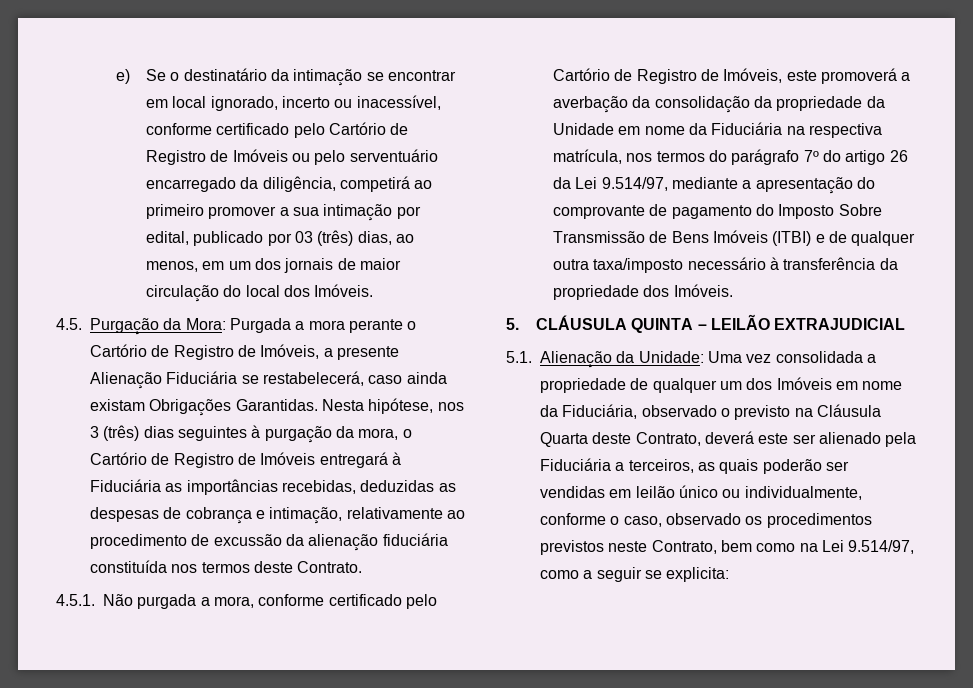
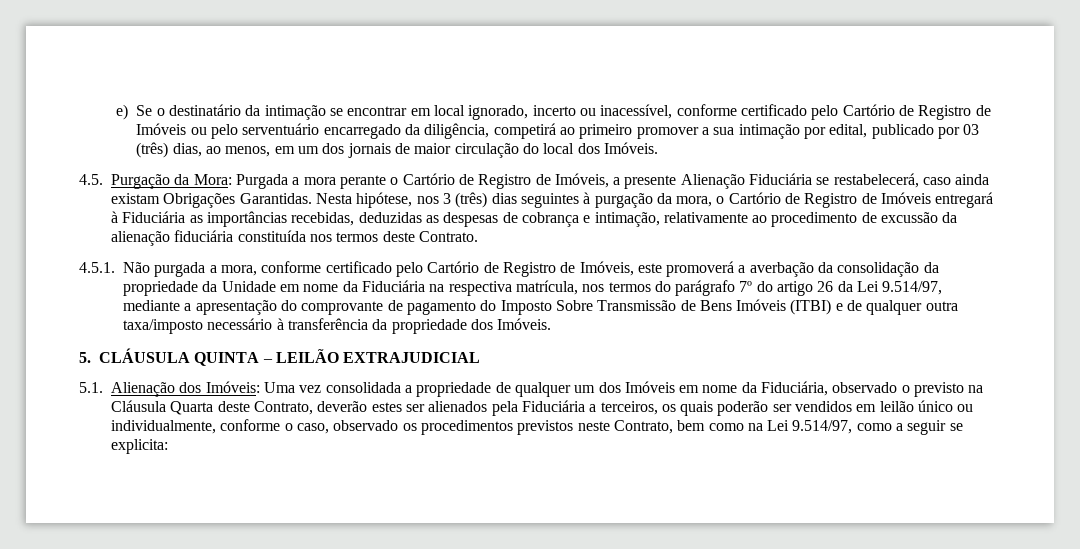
- 5.1. Alienação da Unidade: Uma vez consolidada a propriedade de qualquer um dos Imóveis em nome da Fiduciária, observado o previsto na Cláusula Quarta deste Contrato, deverá este ser alienado pela Fiduciária a terceiros, as quais poderão ser vendidas em leilão único ou individualmente, conforme o caso, observado os procedimentos previstos neste Contrato, bem como na Lei 9.514/97, como a seguir se explicita:
+ 5.1. Alienação dos Imóveis: Uma vez consolidada a propriedade de qualquer um dos Imóveis em nome da Fiduciária, observado o previsto na Cláusula Quarta deste Contrato, deverão estes ser alienados pela Fiduciária a terceiros, os quais poderão ser vendidos em leilão único ou individualmente, conforme o caso, observado os procedimentos previstos neste Contrato, bem como na Lei 9.514/97, como a seguir se explicita:

